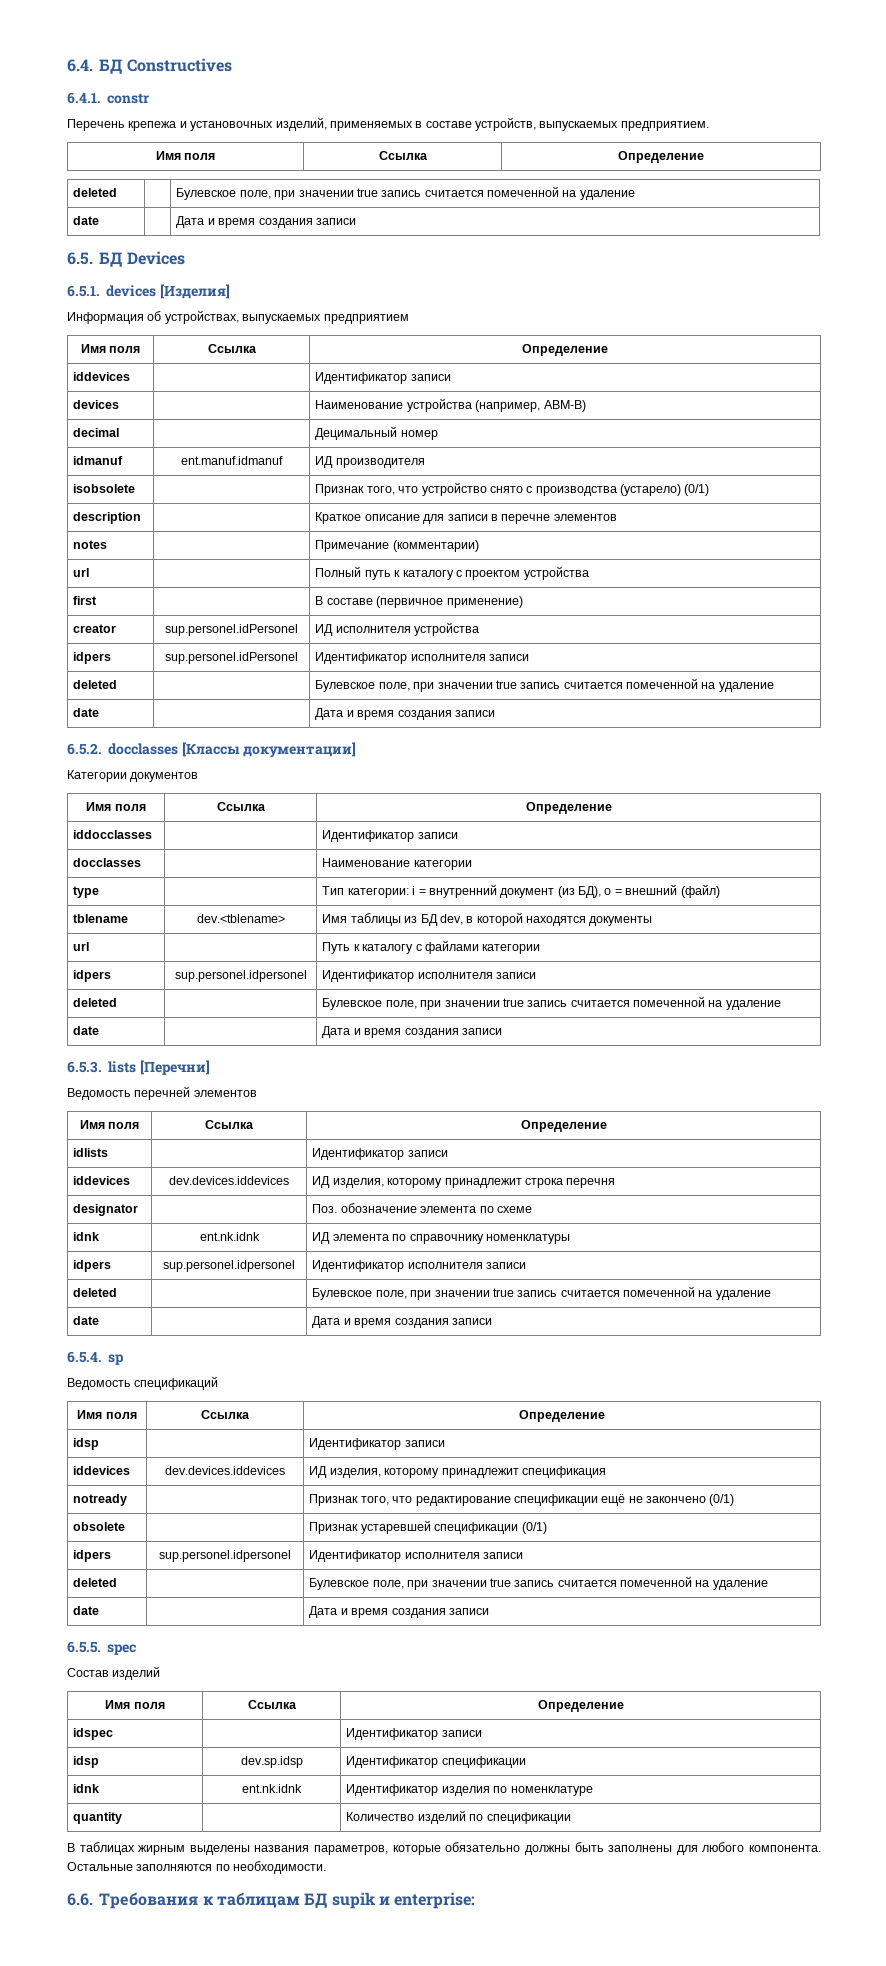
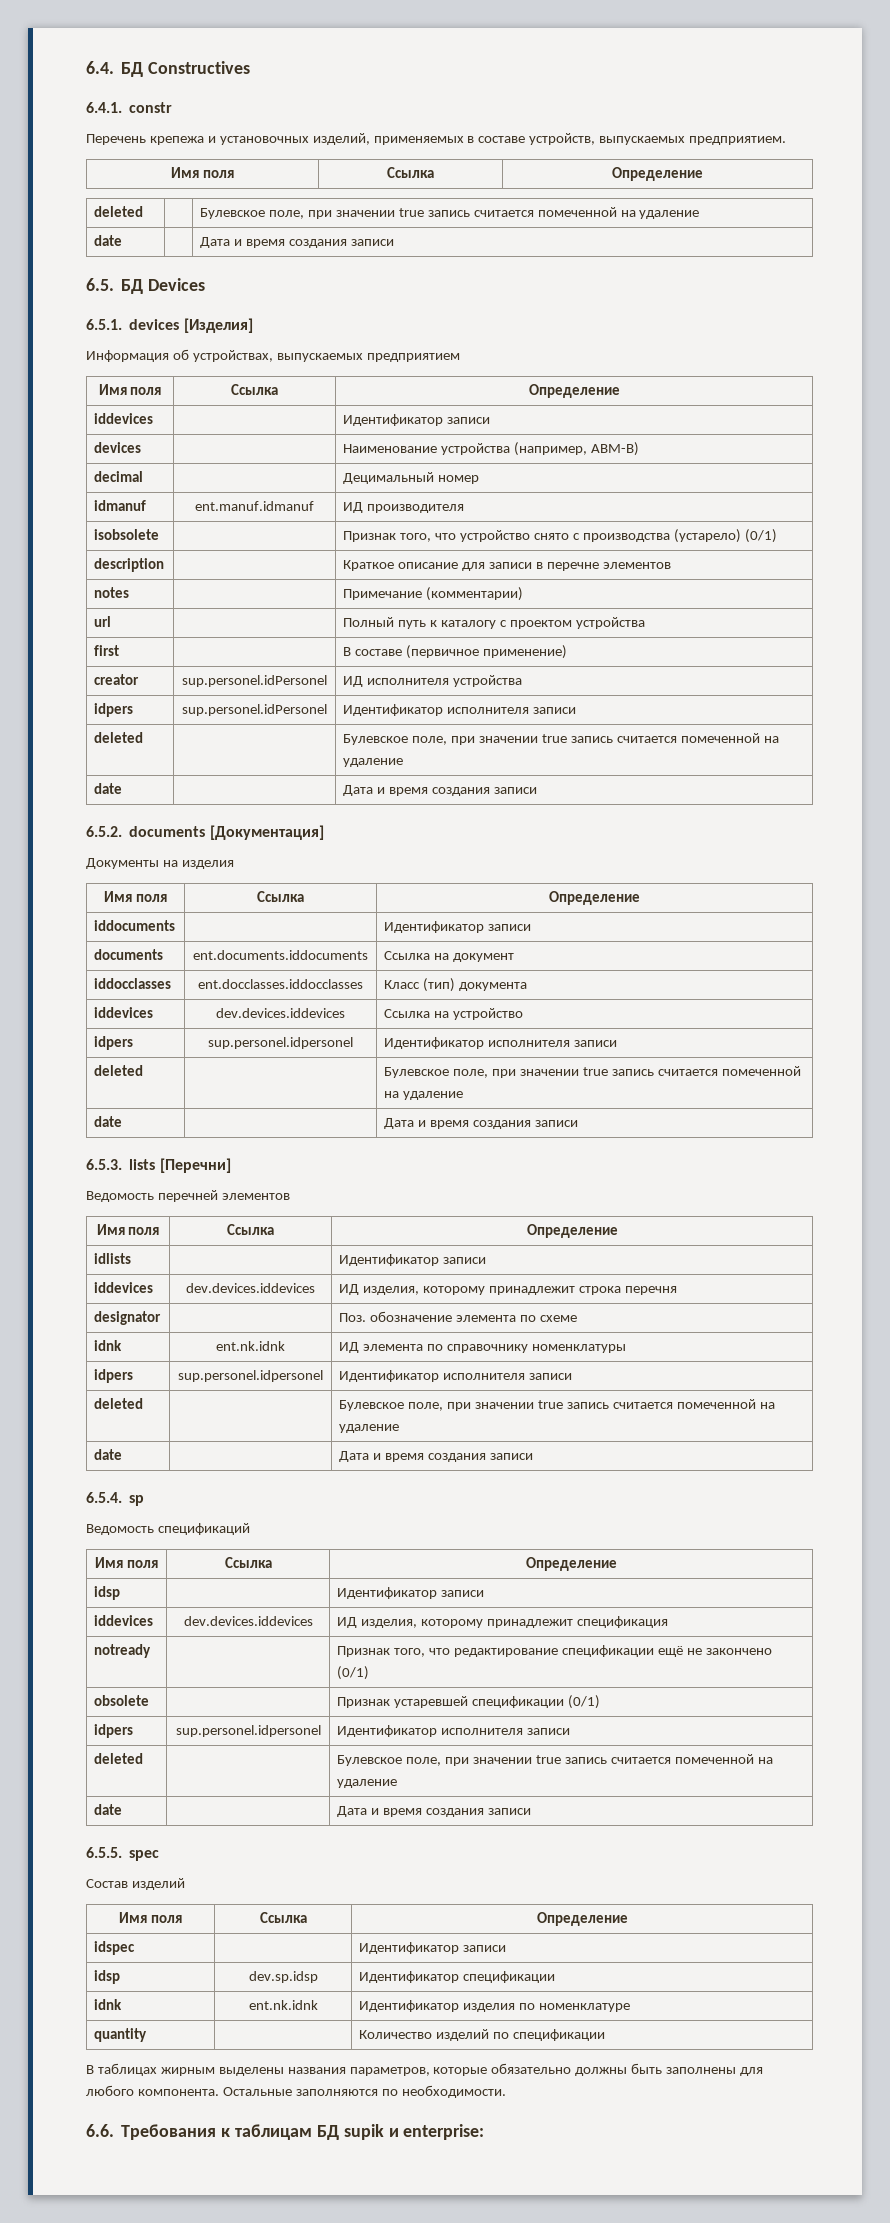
- 6.5.2. docclasses [Классы документации]
- Категории документов
+ 6.5.2. documents [Документация]
+ Документы на изделия
  Имя поля | Ссылка | Определение
- iddocclasses | | Идентификатор записи
- docclasses | | Наименование категории
- type | | Тип категории: i = внутренний документ (из БД), o = внешний (файл)
- tblename | dev.<tblename> | Имя таблицы из БД dev, в которой находятся документы
- url | | Путь к каталогу с файлами категории
+ iddocuments | | Идентификатор записи
+ documents | ent.documents.iddocuments | Ссылка на документ
+ iddocclasses | ent.docclasses.iddocclasses | Класс (тип) документа
+ iddevices | dev.devices.iddevices | Ссылка на устройство

